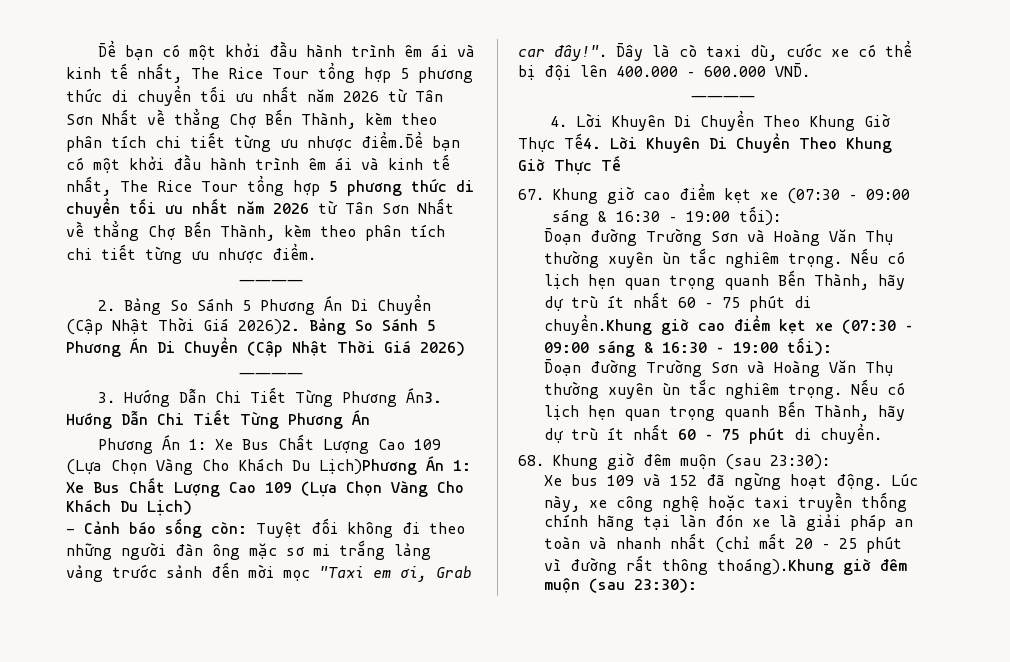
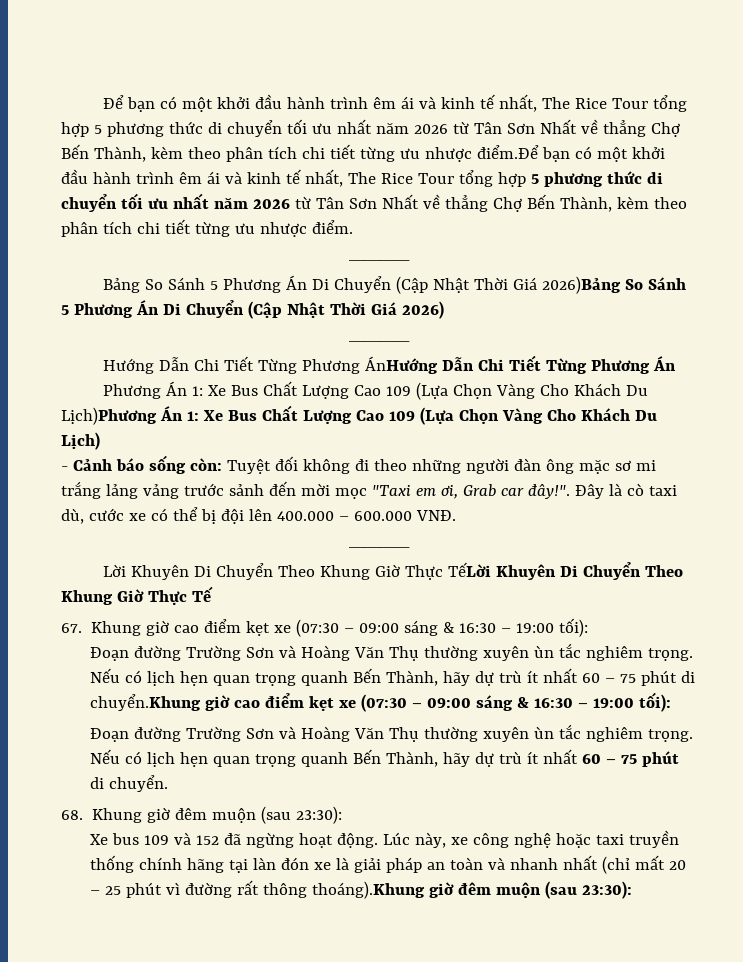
- 2. Bảng So Sánh 5 Phương Án Di Chuyển (Cập Nhật Thời Giá 2026)2. Bảng So Sánh 5 Phương Án Di Chuyển (Cập Nhật Thời Giá 2026)
+ Bảng So Sánh 5 Phương Án Di Chuyển (Cập Nhật Thời Giá 2026)Bảng So Sánh 5 Phương Án Di Chuyển (Cập Nhật Thời Giá 2026)
- 3. Hướng Dẫn Chi Tiết Từng Phương Án3. Hướng Dẫn Chi Tiết Từng Phương Án
+ Hướng Dẫn Chi Tiết Từng Phương ÁnHướng Dẫn Chi Tiết Từng Phương Án
- 4. Lời Khuyên Di Chuyển Theo Khung Giờ Thực Tế4. Lời Khuyên Di Chuyển Theo Khung Giờ Thực Tế
+ Lời Khuyên Di Chuyển Theo Khung Giờ Thực TếLời Khuyên Di Chuyển Theo Khung Giờ Thực Tế

